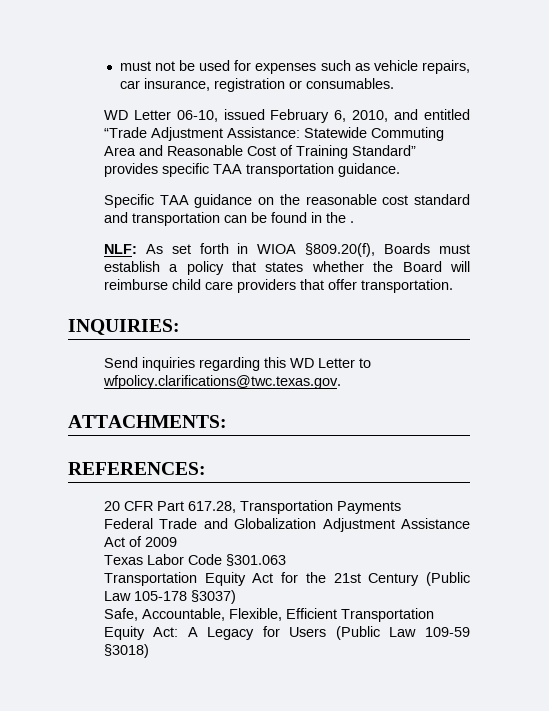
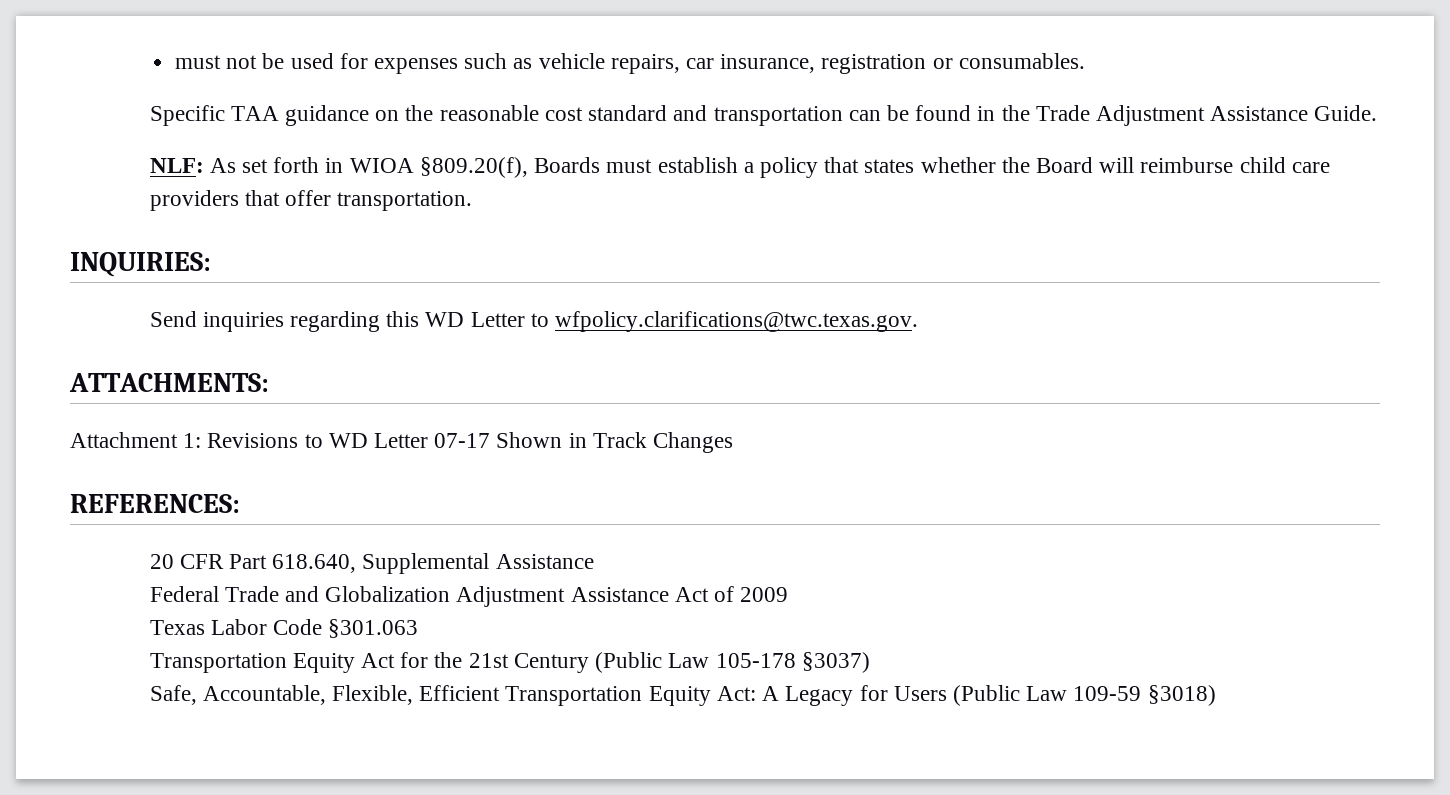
- WD Letter 06-10, issued February 6, 2010, and entitled “Trade Adjustment Assistance: Statewide Commuting Area and Reasonable Cost of Training Standard” provides specific TAA transportation guidance.
- Specific TAA guidance on the reasonable cost standard and transportation can be found in the .
+ Specific TAA guidance on the reasonable cost standard and transportation can be found in the Trade Adjustment Assistance Guide.
+ Attachment 1: Revisions to WD Letter 07-17 Shown in Track Changes
- 20 CFR Part 617.28, Transportation Payments
+ 20 CFR Part 618.640, Supplemental Assistance

